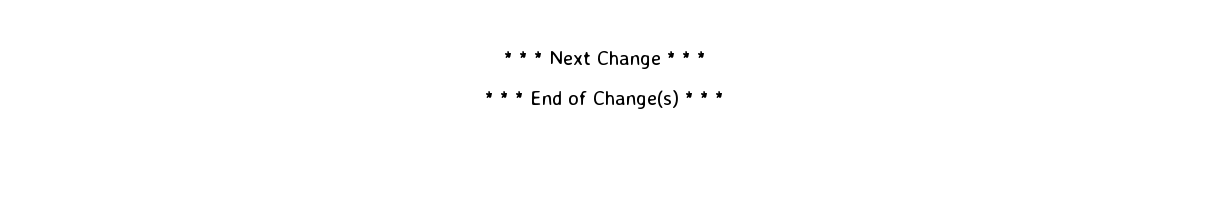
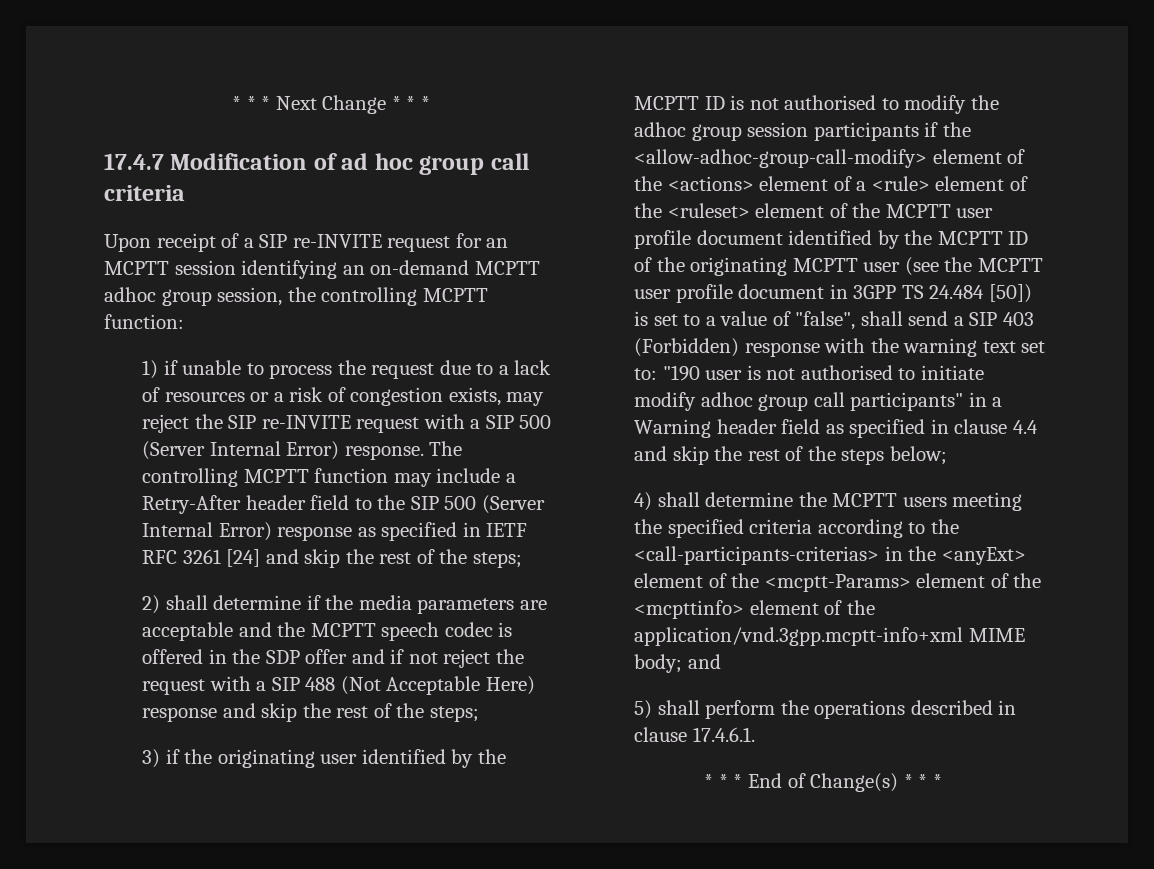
+ 17.4.7 Modification of ad hoc group call criteria
+ Upon receipt of a SIP re-INVITE request for an MCPTT session identifying an on-demand MCPTT adhoc group session, the controlling MCPTT function:
+ 1) if unable to process the request due to a lack of resources or a risk of congestion exists, may reject the SIP re-INVITE request with a SIP 500 (Server Internal Error) response. The controlling MCPTT function may include a Retry-After header field to the SIP 500 (Server Internal Error) response as specified in IETF RFC 3261 [24] and skip the rest of the steps;
+ 2) shall determine if the media parameters are acceptable and the MCPTT speech codec is offered in the SDP offer and if not reject the request with a SIP 488 (Not Acceptable Here) response and skip the rest of the steps;
+ 3) if the originating user identified by the MCPTT ID is not authorised to modify the adhoc group session participants if the <allow-adhoc-group-call-modify> element of the <actions> element of a <rule> element of the <ruleset> element of the MCPTT user profile document identified by the MCPTT ID of the originating MCPTT user (see the MCPTT user profile document in 3GPP TS 24.484 [50]) is set to a value of "false", shall send a SIP 403 (Forbidden) response with the warning text set to: "190 user is not authorised to initiate modify adhoc group call participants" in a Warning header field as specified in clause 4.4 and skip the rest of the steps below;
+ 4) shall determine the MCPTT users meeting the specified criteria according to the <call-participants-criterias> in the <anyExt> element of the <mcptt-Params> element of the <mcpttinfo> element of the application/vnd.3gpp.mcptt-info+xml MIME body; and
+ 5) shall perform the operations described in clause 17.4.6.1.

